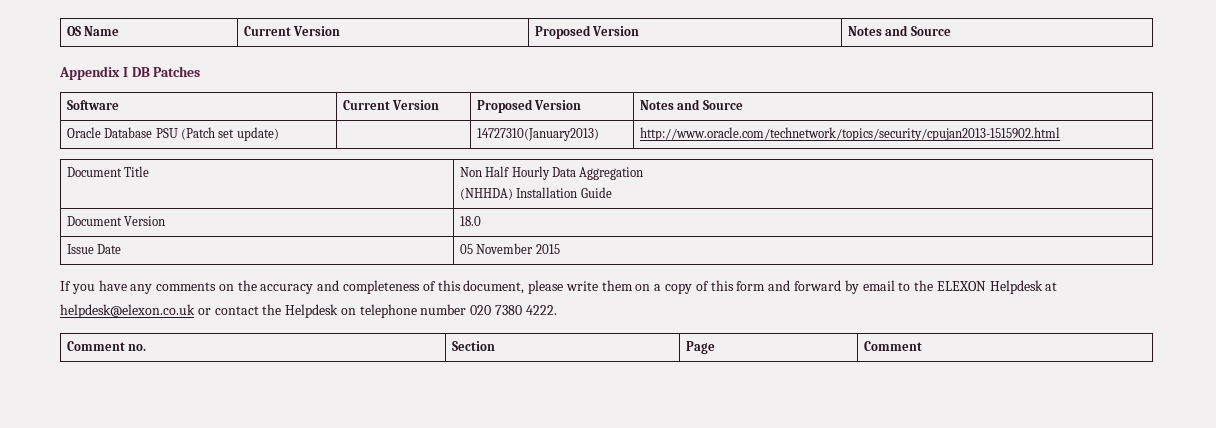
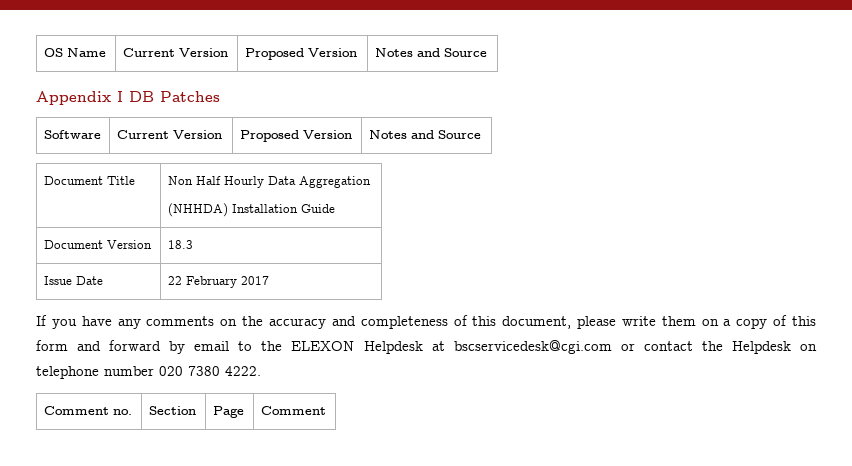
- Oracle Database PSU (Patch set update) | | 14727310(January2013) | http://www.oracle.com/technetwork/topics/security/cpujan2013-1515902.html
- Document Version | 18.0
+ Document Version | 18.3
- Issue Date | 05 November 2015
+ Issue Date | 22 February 2017
- If you have any comments on the accuracy and completeness of this document, please write them on a copy of this form and forward by email to the ELEXON Helpdesk at helpdesk@elexon.co.uk or contact the Helpdesk on telephone number 020 7380 4222.
+ If you have any comments on the accuracy and completeness of this document, please write them on a copy of this form and forward by email to the ELEXON Helpdesk at bscservicedesk@cgi.com or contact the Helpdesk on telephone number 020 7380 4222.

